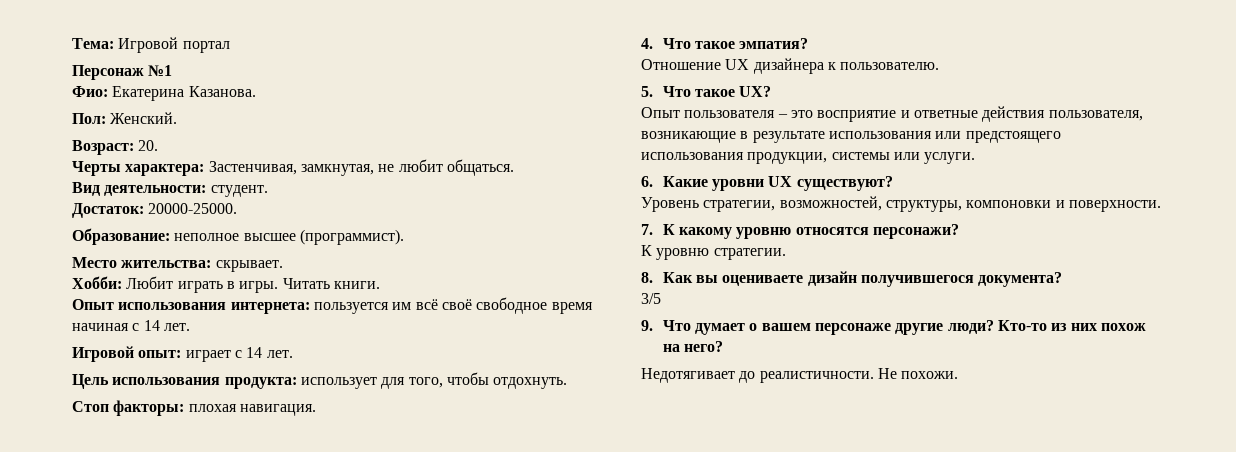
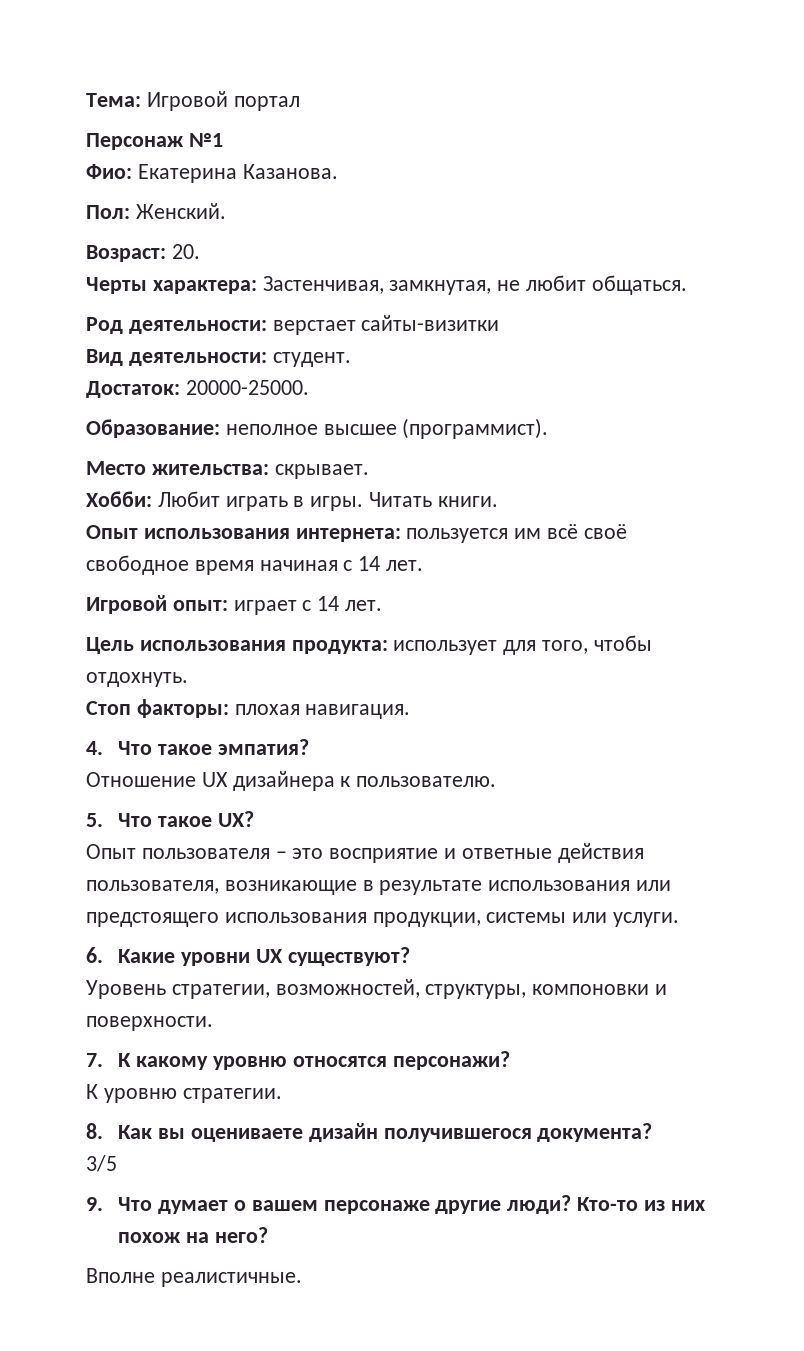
+ Род деятельности: верстает сайты-визитки
- Недотягивает до реалистичности. Не похожи.
+ Вполне реалистичные.

